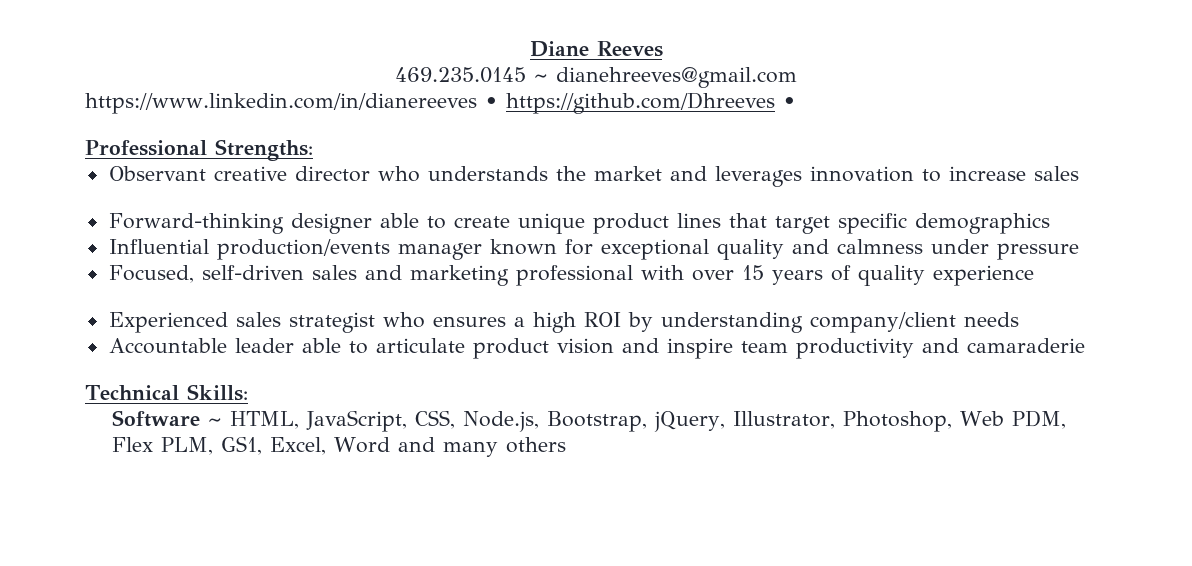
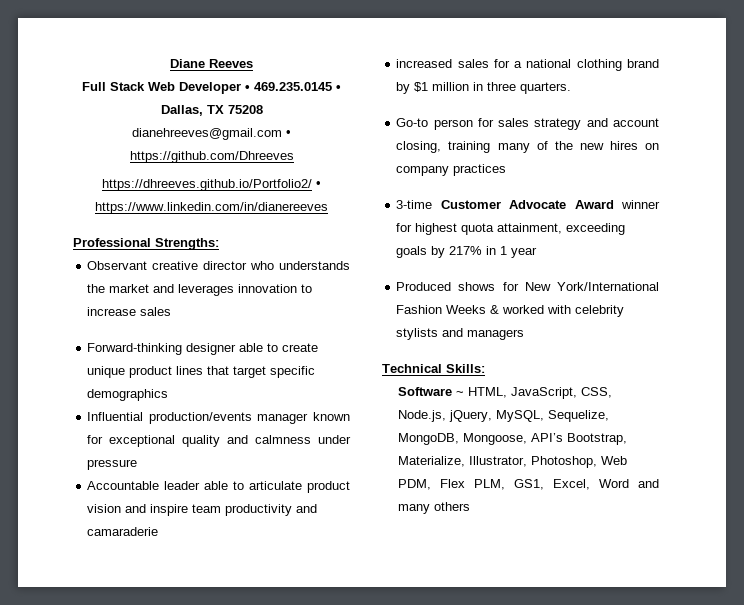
- 469.235.0145 ~ dianehreeves@gmail.com
- https://www.linkedin.com/in/dianereeves • https://github.com/Dhreeves •
+ Full Stack Web Developer • 469.235.0145 • Dallas, TX 75208
+ dianehreeves@gmail.com • https://github.com/Dhreeves
+ https://dhreeves.github.io/Portfolio2/ • https://www.linkedin.com/in/dianereeves
- Focused, self-driven sales and marketing professional with over 15 years of quality experience
- Experienced sales strategist who ensures a high ROI by understanding company/client needs
+ increased sales for a national clothing brand by $1 million in three quarters.
+ Go-to person for sales strategy and account closing, training many of the new hires on company practices
+ 3-time Customer Advocate Award winner for highest quota attainment, exceeding goals by 217% in 1 year
+ Produced shows for New York/International Fashion Weeks & worked with celebrity stylists and managers
- Software ~ HTML, JavaScript, CSS, Node.js, Bootstrap, jQuery, Illustrator, Photoshop, Web PDM, Flex PLM, GS1, Excel, Word and many others
+ Software ~ HTML, JavaScript, CSS, Node.js, jQuery, MySQL, Sequelize, MongoDB, Mongoose, API’s Bootstrap, Materialize, Illustrator, Photoshop, Web PDM, Flex PLM, GS1, Excel, Word and many others

